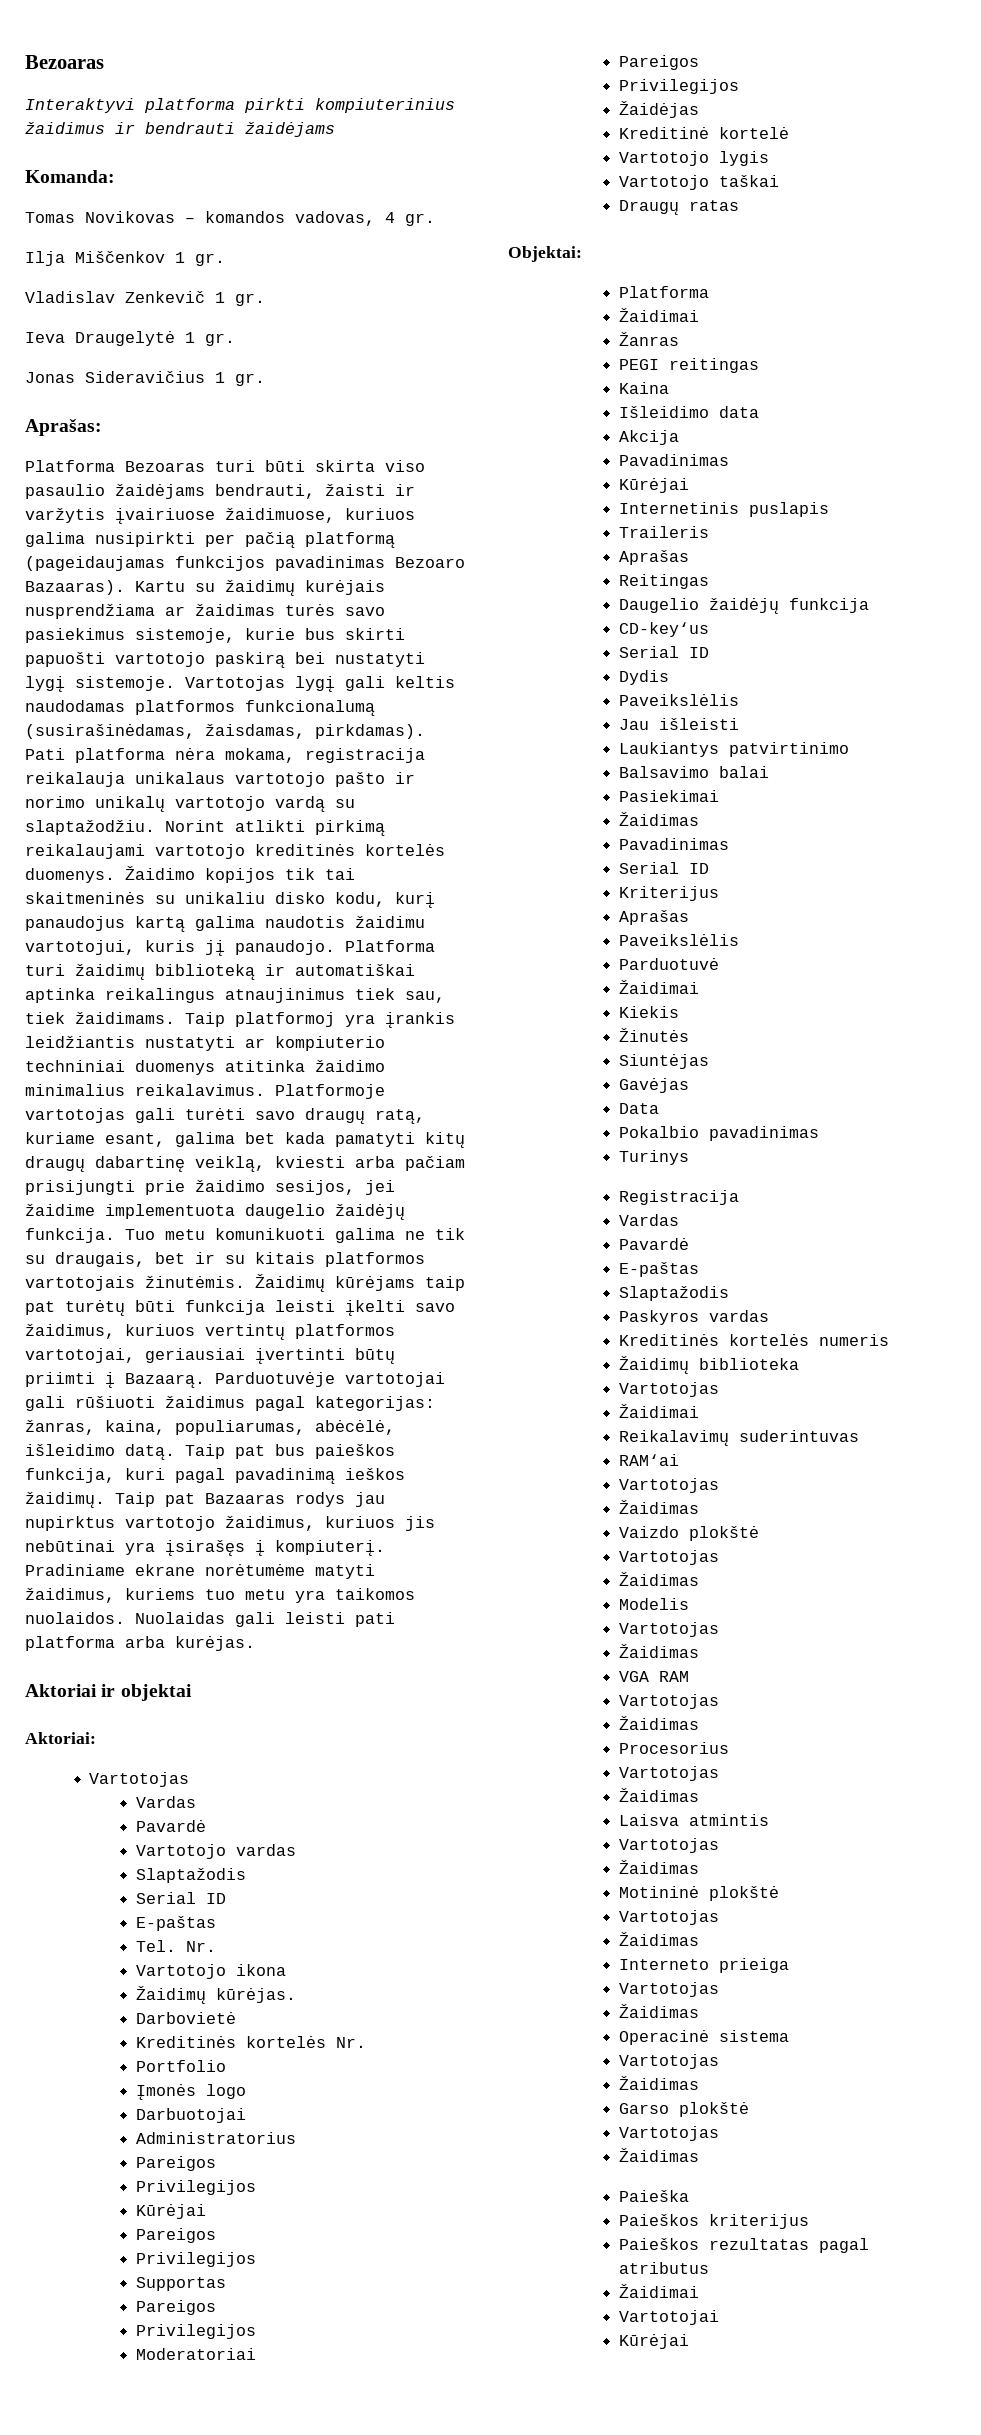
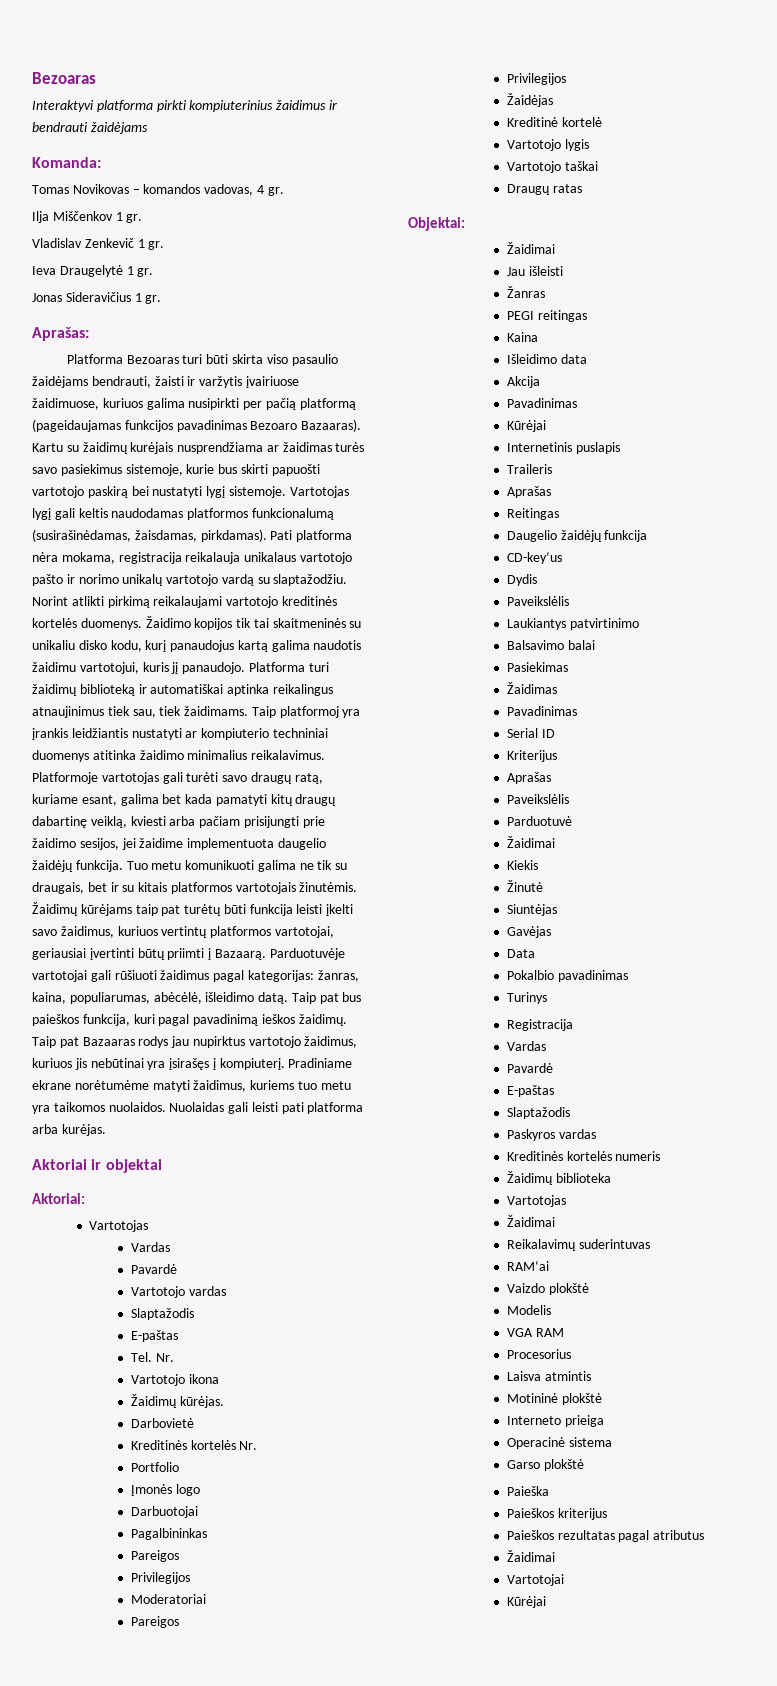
  Vartotojo vardas
  Slaptažodis
- Serial ID
- Administratorius
- Pareigos
- Privilegijos
- Kūrėjai
- Pareigos
- Privilegijos
- Supportas
+ Pagalbininkas
  Objektai:
- Platforma
  Žaidimai
+ Jau išleisti
  CD-key‘us
- Serial ID
- Jau išleisti
- Pasiekimai
+ Pasiekimas
- Žinutės
+ Žinutė
  RAM‘ai
- Vartotojas
- Žaidimas
  Vaizdo plokštė
- Vartotojas
- Žaidimas
  Modelis
- Vartotojas
- Žaidimas
  VGA RAM
- Vartotojas
- Žaidimas
  Procesorius
- Vartotojas
- Žaidimas
  Laisva atmintis
- Vartotojas
- Žaidimas
  Motininė plokštė
- Vartotojas
- Žaidimas
  Interneto prieiga
- Vartotojas
- Žaidimas
  Operacinė sistema
- Vartotojas
- Žaidimas
  Garso plokštė
- Vartotojas
- Žaidimas

